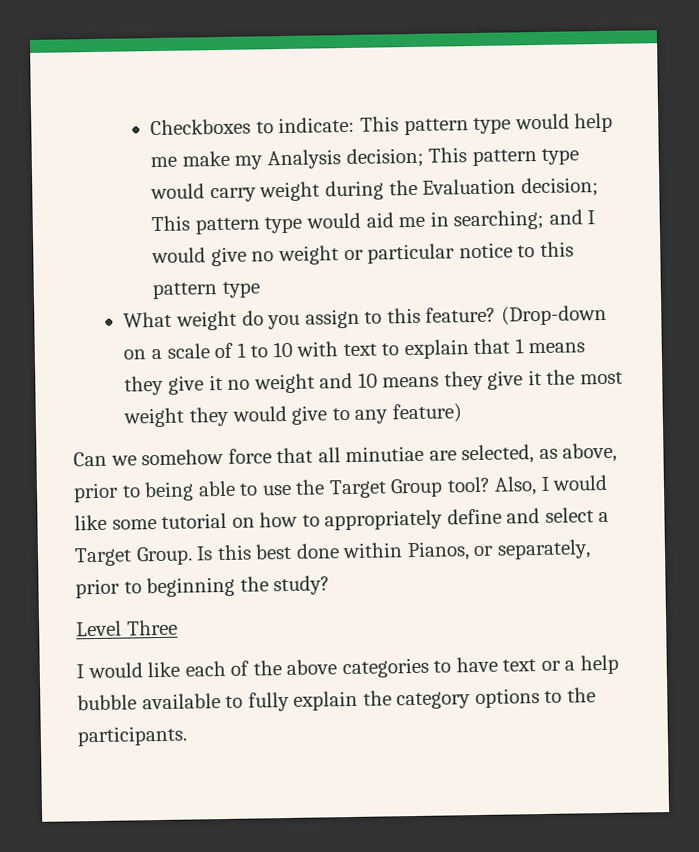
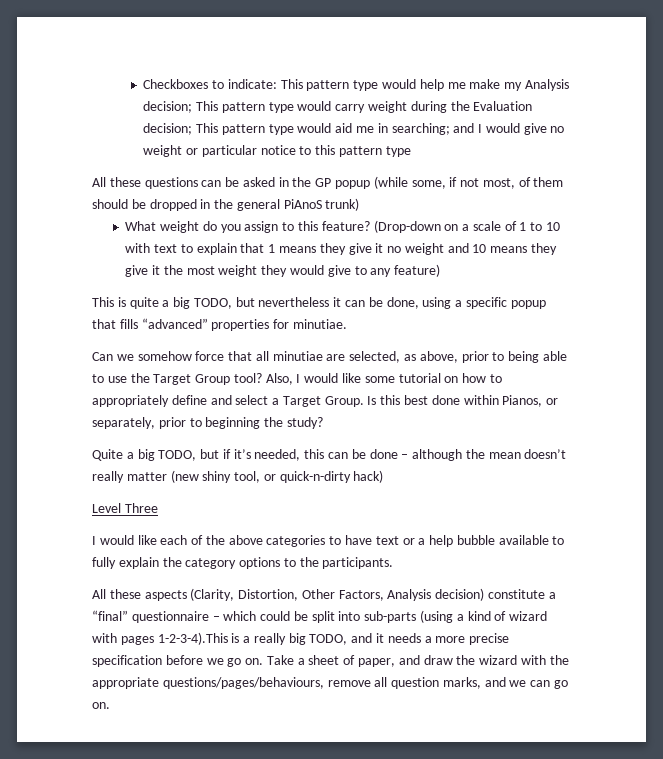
+ All these questions can be asked in the GP popup (while some, if not most, of them should be dropped in the general PiAnoS trunk)
+ This is quite a big TODO, but nevertheless it can be done, using a specific popup that fills “advanced” properties for minutiae.
+ Quite a big TODO, but if it’s needed, this can be done – although the mean doesn’t really matter (new shiny tool, or quick-n-dirty hack)
+ All these aspects (Clarity, Distortion, Other Factors, Analysis decision) constitute a “final” questionnaire – which could be split into sub-parts (using a kind of wizard with pages 1-2-3-4).This is a really big TODO, and it needs a more precise specification before we go on. Take a sheet of paper, and draw the wizard with the appropriate questions/pages/behaviours, remove all question marks, and we can go on.

